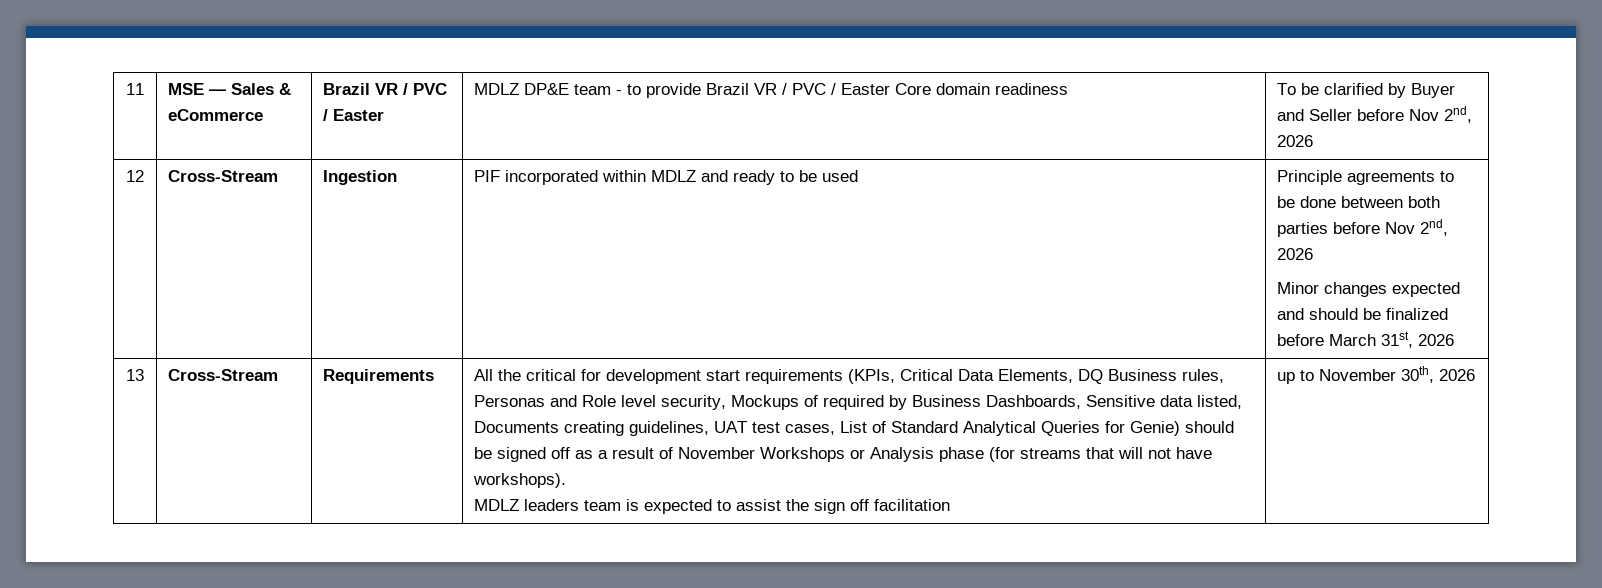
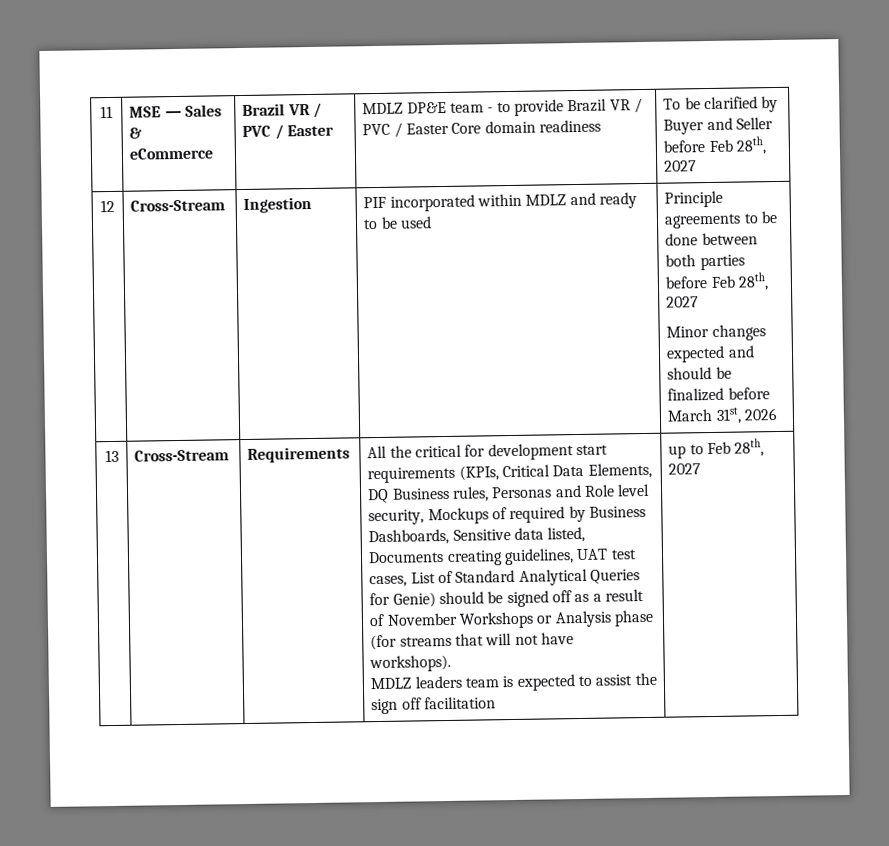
- 11 | MSE — Sales & eCommerce | Brazil VR / PVC / Easter | MDLZ DP&E team - to provide Brazil VR / PVC / Easter Core domain readiness | To be clarified by Buyer and Seller before Nov 2nd, 2026
+ 11 | MSE — Sales & eCommerce | Brazil VR / PVC / Easter | MDLZ DP&E team - to provide Brazil VR / PVC / Easter Core domain readiness | To be clarified by Buyer and Seller before Feb 28th, 2027
- 12 | Cross-Stream | Ingestion | PIF incorporated within MDLZ and ready to be used | Principle agreements to be done between both parties before Nov 2nd, 2026
+ 12 | Cross-Stream | Ingestion | PIF incorporated within MDLZ and ready to be used | Principle agreements to be done between both parties before Feb 28th, 2027
- up to November 30th, 2026
+ up to Feb 28th, 2027

